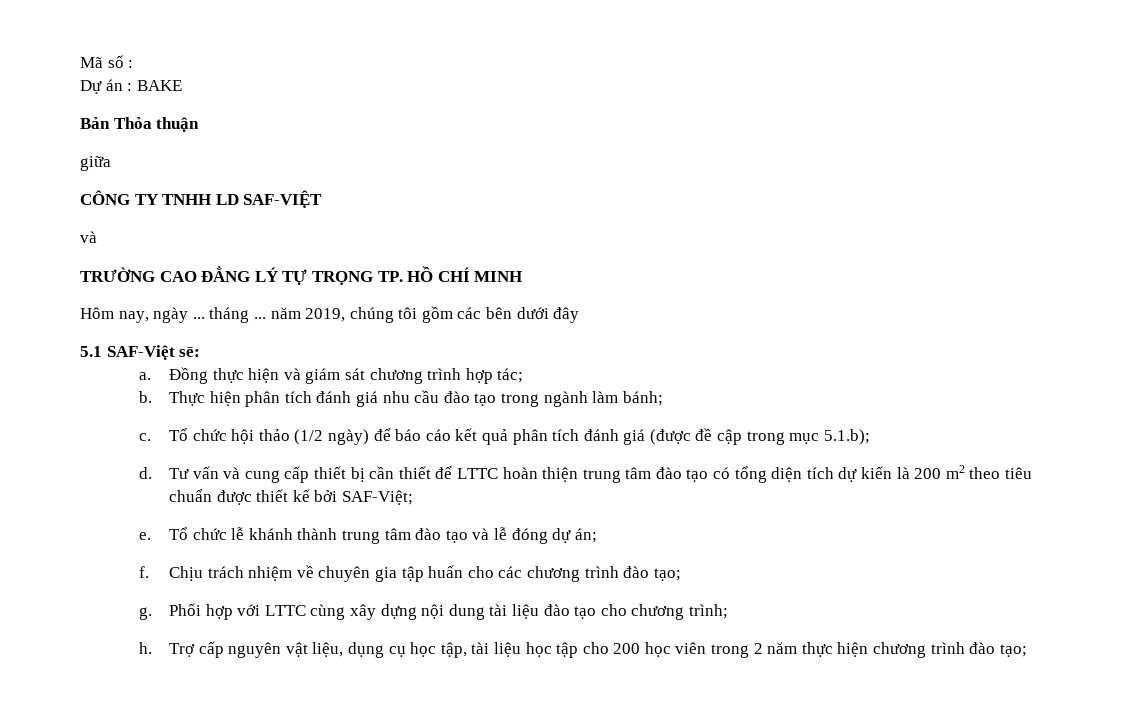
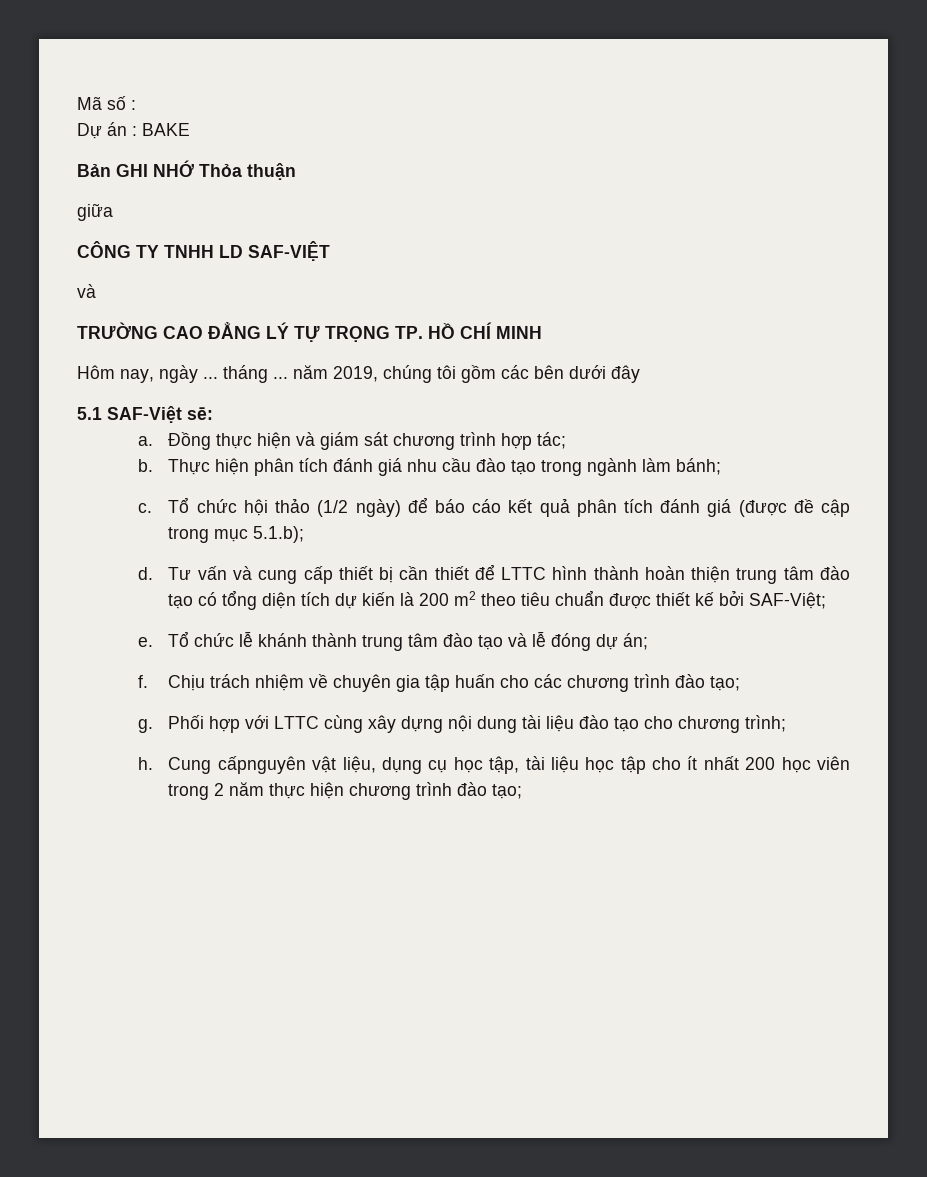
- Bản Thỏa thuận
+ Bản GHI NHỚ Thỏa thuận
- Tư vấn và cung cấp thiết bị cần thiết để LTTC hoàn thiện trung tâm đào tạo có tổng diện tích dự kiến là 200 m2 theo tiêu chuẩn được thiết kế bởi SAF-Việt;
+ Tư vấn và cung cấp thiết bị cần thiết để LTTC hình thành hoàn thiện trung tâm đào tạo có tổng diện tích dự kiến là 200 m2 theo tiêu chuẩn được thiết kế bởi SAF-Việt;
- Trợ cấp nguyên vật liệu, dụng cụ học tập, tài liệu học tập cho 200 học viên trong 2 năm thực hiện chương trình đào tạo;
+ Cung cấpnguyên vật liệu, dụng cụ học tập, tài liệu học tập cho ít nhất 200 học viên trong 2 năm thực hiện chương trình đào tạo;

